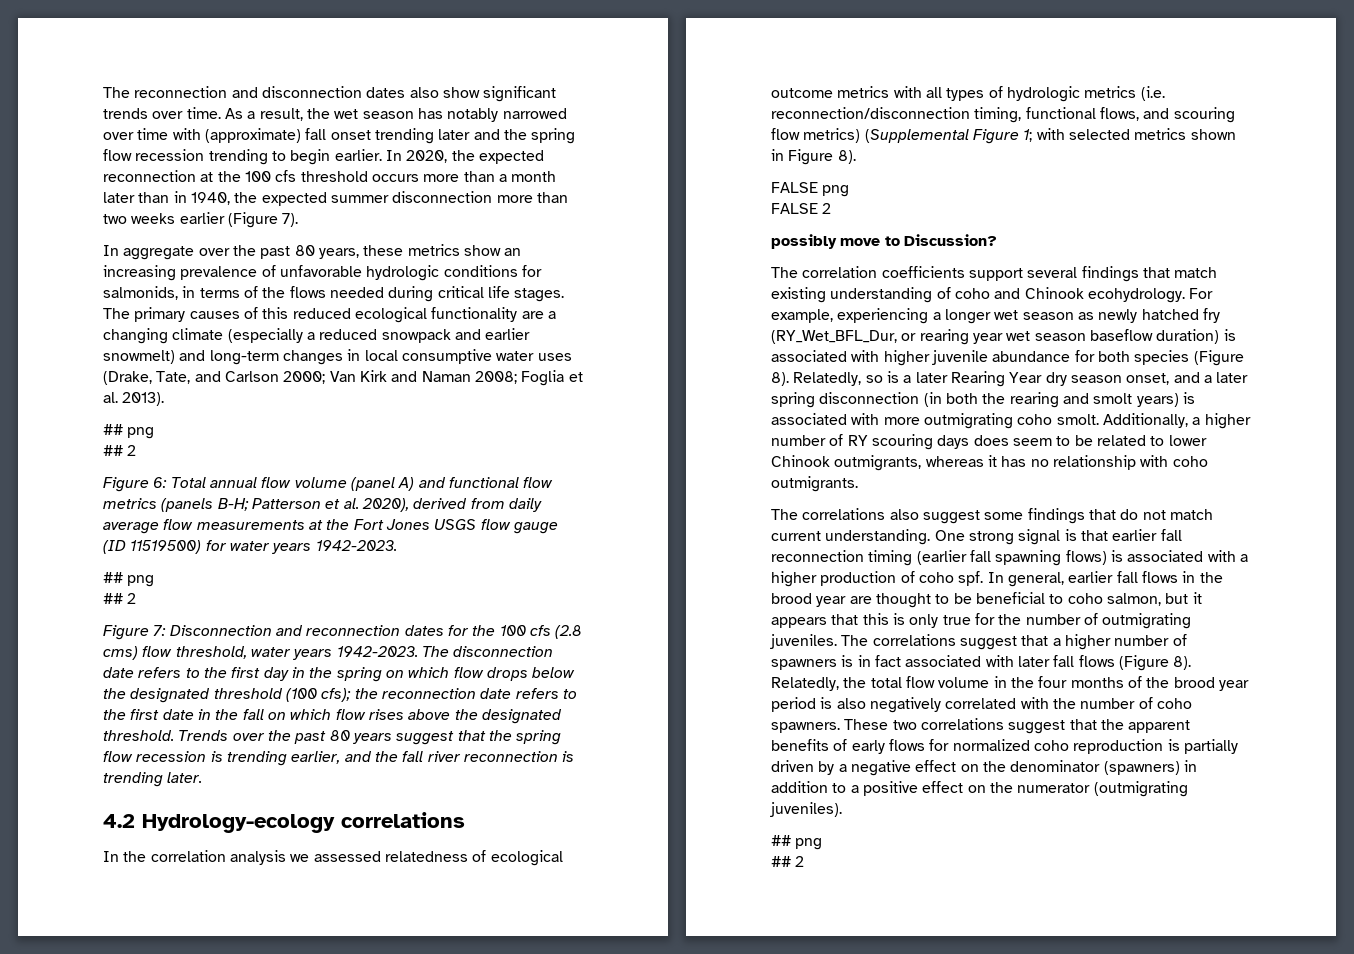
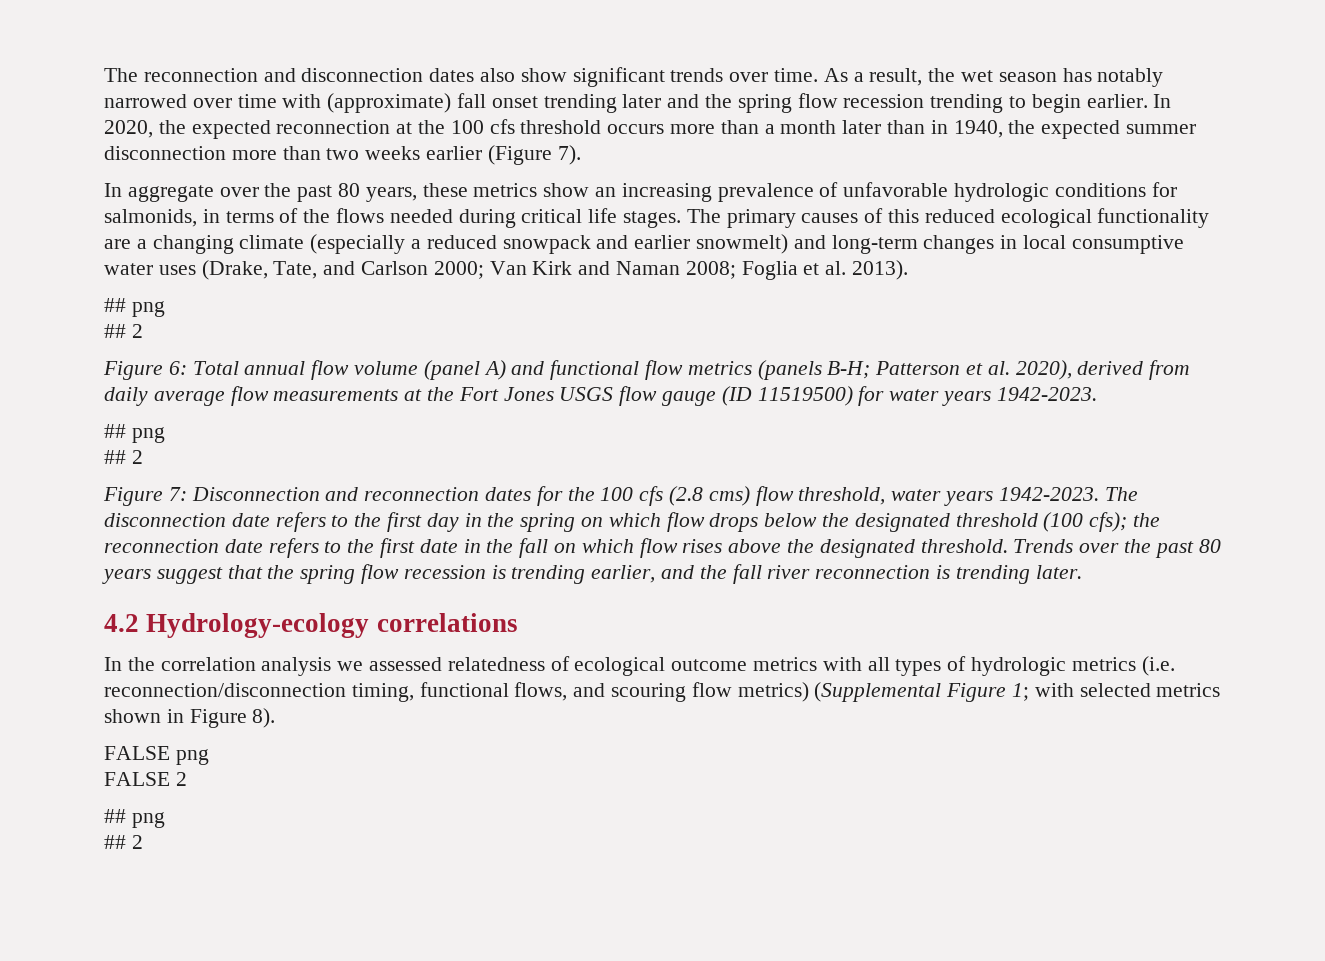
- possibly move to Discussion?
- The correlation coefficients support several findings that match existing understanding of coho and Chinook ecohydrology. For example, experiencing a longer wet season as newly hatched fry (RY_Wet_BFL_Dur, or rearing year wet season baseflow duration) is associated with higher juvenile abundance for both species (Figure 8). Relatedly, so is a later Rearing Year dry season onset, and a later spring disconnection (in both the rearing and smolt years) is associated with more outmigrating coho smolt. Additionally, a higher number of RY scouring days does seem to be related to lower Chinook outmigrants, whereas it has no relationship with coho outmigrants.
- The correlations also suggest some findings that do not match current understanding. One strong signal is that earlier fall reconnection timing (earlier fall spawning flows) is associated with a higher production of coho spf. In general, earlier fall flows in the brood year are thought to be beneficial to coho salmon, but it appears that this is only true for the number of outmigrating juveniles. The correlations suggest that a higher number of spawners is in fact associated with later fall flows (Figure 8). Relatedly, the total flow volume in the four months of the brood year period is also negatively correlated with the number of coho spawners. These two correlations suggest that the apparent benefits of early flows for normalized coho reproduction is partially driven by a negative effect on the denominator (spawners) in addition to a positive effect on the numerator (outmigrating juveniles).

